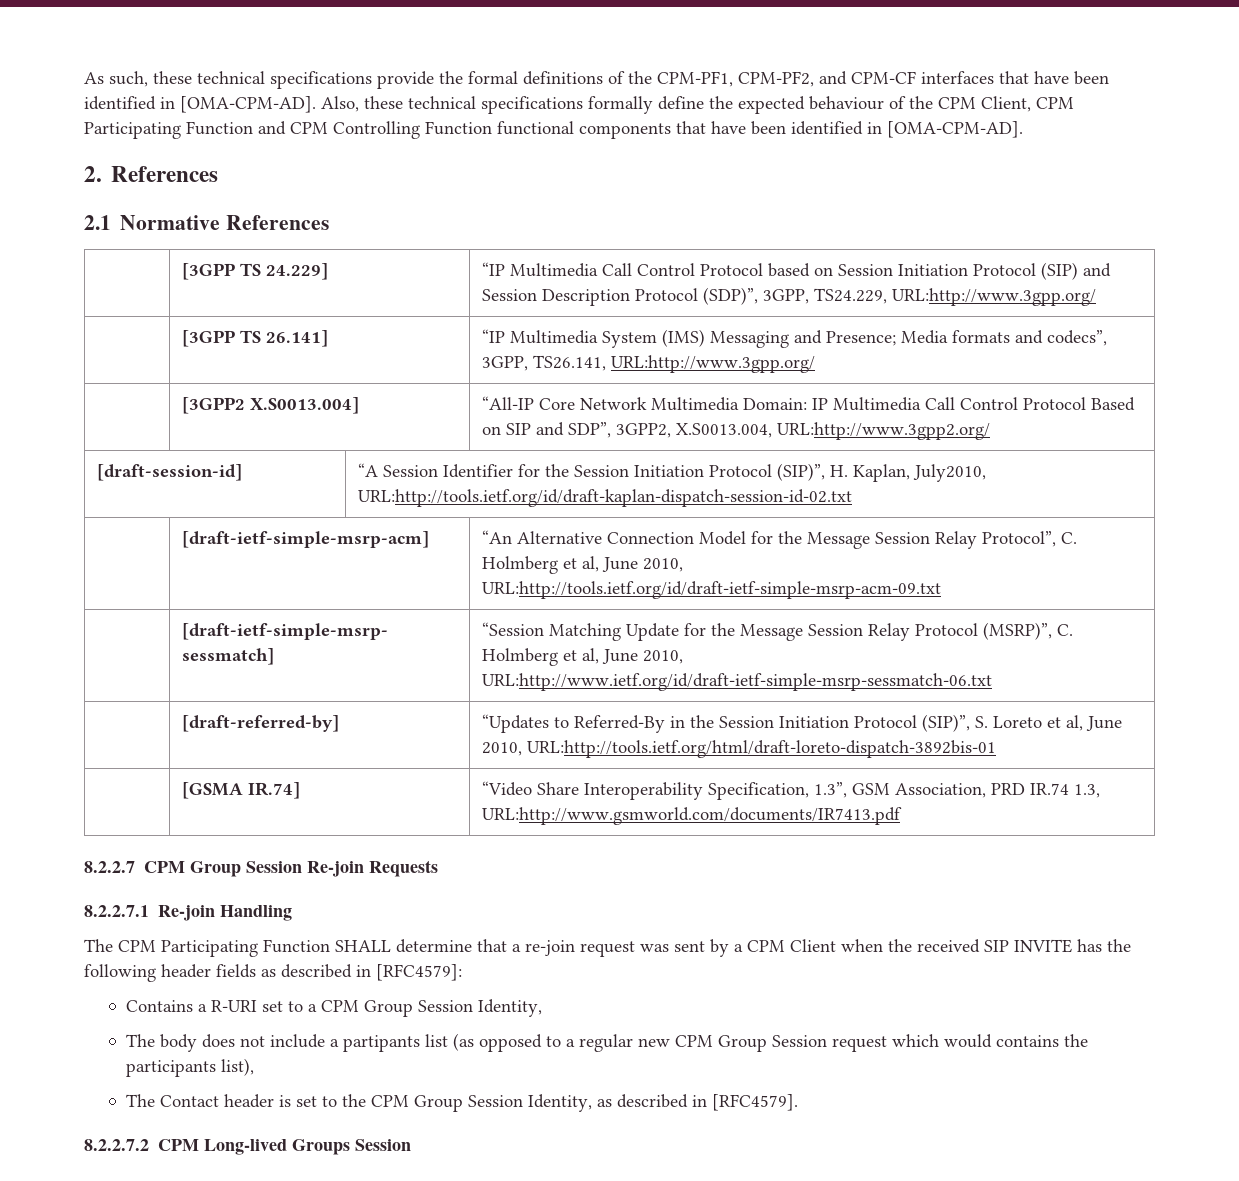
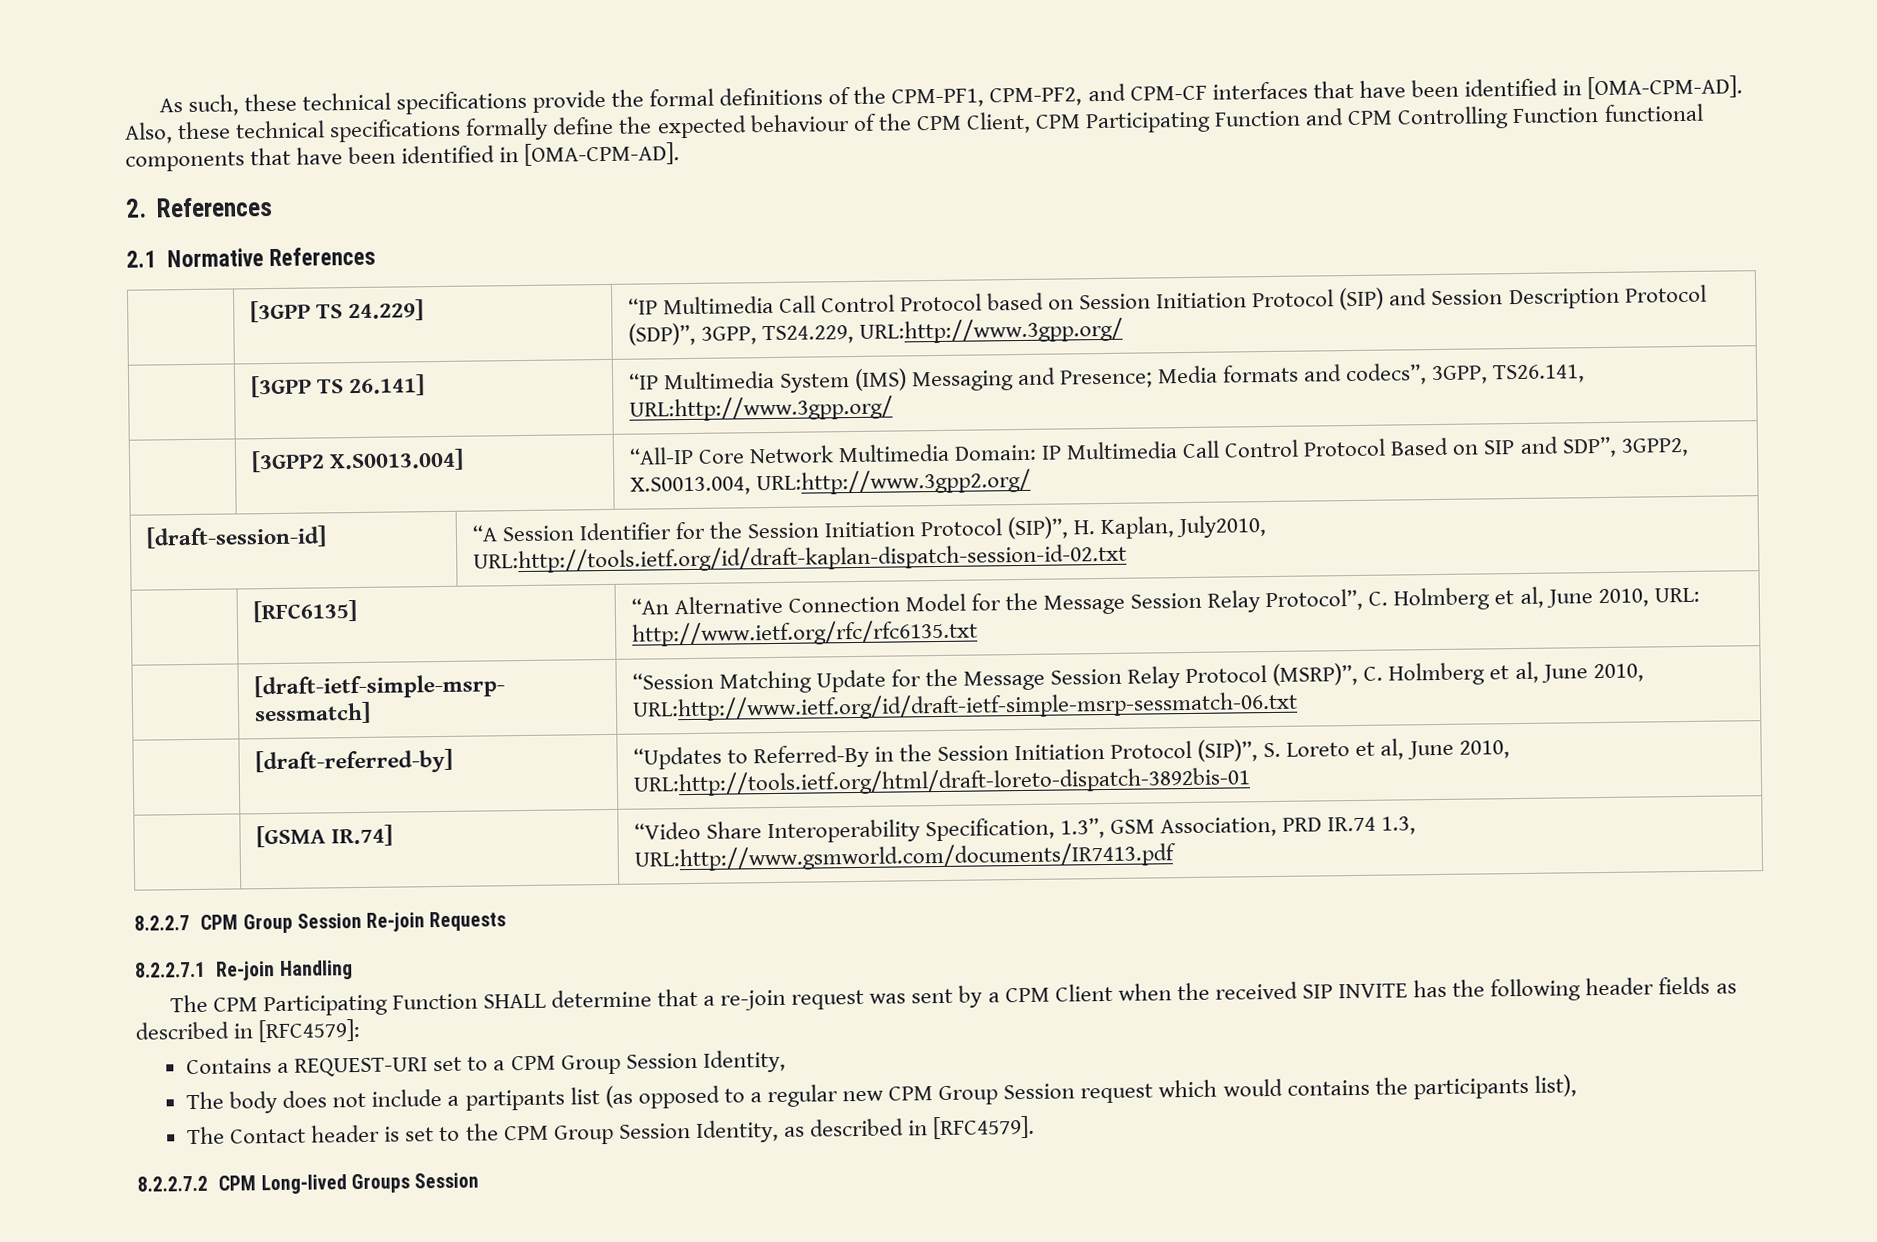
- | [draft-ietf-simple-msrp-acm] | “An Alternative Connection Model for the Message Session Relay Protocol”, C. Holmberg et al, June 2010, URL:http://tools.ietf.org/id/draft-ietf-simple-msrp-acm-09.txt
+ | [RFC6135] | “An Alternative Connection Model for the Message Session Relay Protocol”, C. Holmberg et al, June 2010, URL: http://www.ietf.org/rfc/rfc6135.txt
- Contains a R-URI set to a CPM Group Session Identity,
+ Contains a REQUEST-URI set to a CPM Group Session Identity,

